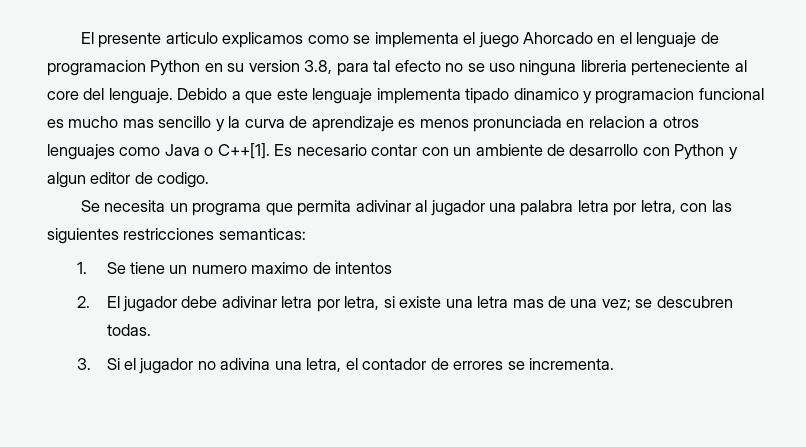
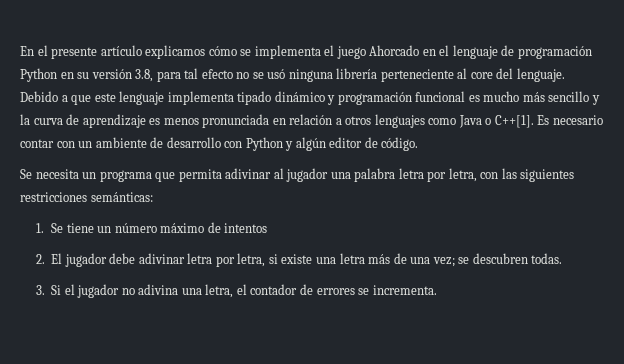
- El presente articulo explicamos como se implementa el juego Ahorcado en el lenguaje de programacion Python en su version 3.8, para tal efecto no se uso ninguna libreria perteneciente al core del lenguaje.
+ En el presente artículo explicamos cómo se implementa el juego Ahorcado en el lenguaje de programación Python en su versión 3.8, para tal efecto no se usó ninguna librería perteneciente al core del lenguaje.
- Debido a que este lenguaje implementa tipado dinamico y programacion funcional es mucho mas sencillo y la curva de aprendizaje es menos pronunciada en relacion a otros lenguajes como Java o C++[1].
+ Debido a que este lenguaje implementa tipado dinámico y programación funcional es mucho más sencillo y la curva de aprendizaje es menos pronunciada en relación a otros lenguajes como Java o C++[1].
- Es necesario contar con un ambiente de desarrollo con Python y algun editor de codigo.
+ Es necesario contar con un ambiente de desarrollo con Python y algún editor de código.
- Se necesita un programa que permita adivinar al jugador una palabra letra por letra, con las siguientes restricciones semanticas:
+ Se necesita un programa que permita adivinar al jugador una palabra letra por letra, con las siguientes restricciones semánticas:
- 1. Se tiene un numero maximo de intentos
+ 1. Se tiene un número máximo de intentos
- 2. El jugador debe adivinar letra por letra, si existe una letra mas de una vez; se descubren todas.
+ 2. El jugador debe adivinar letra por letra, si existe una letra más de una vez; se descubren todas.

